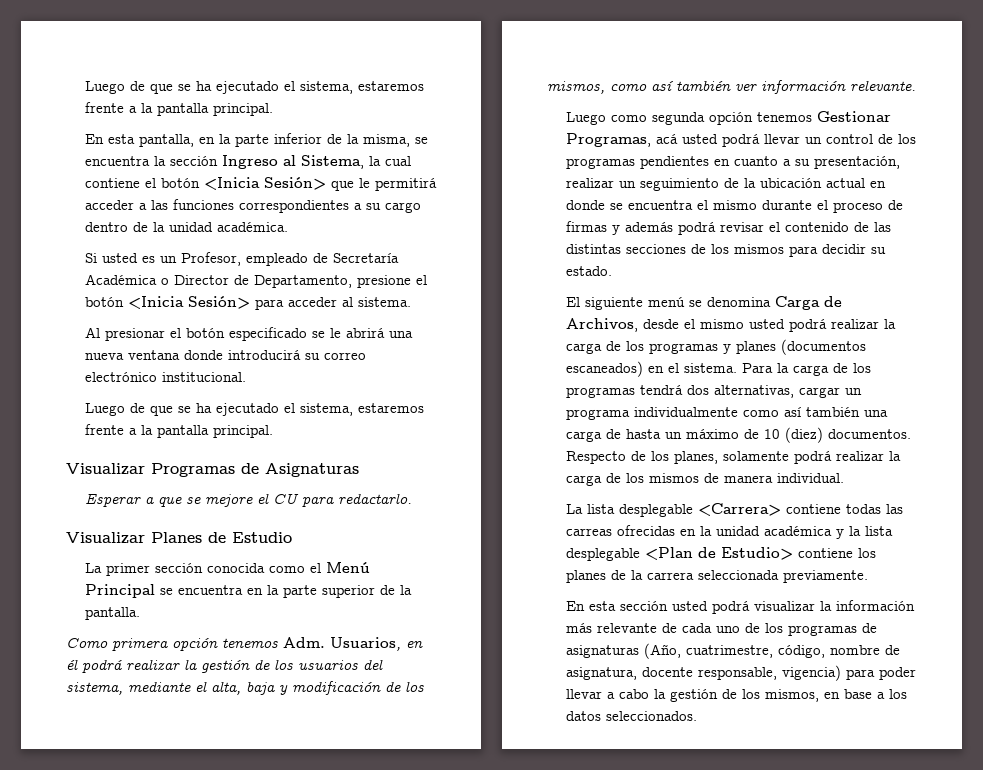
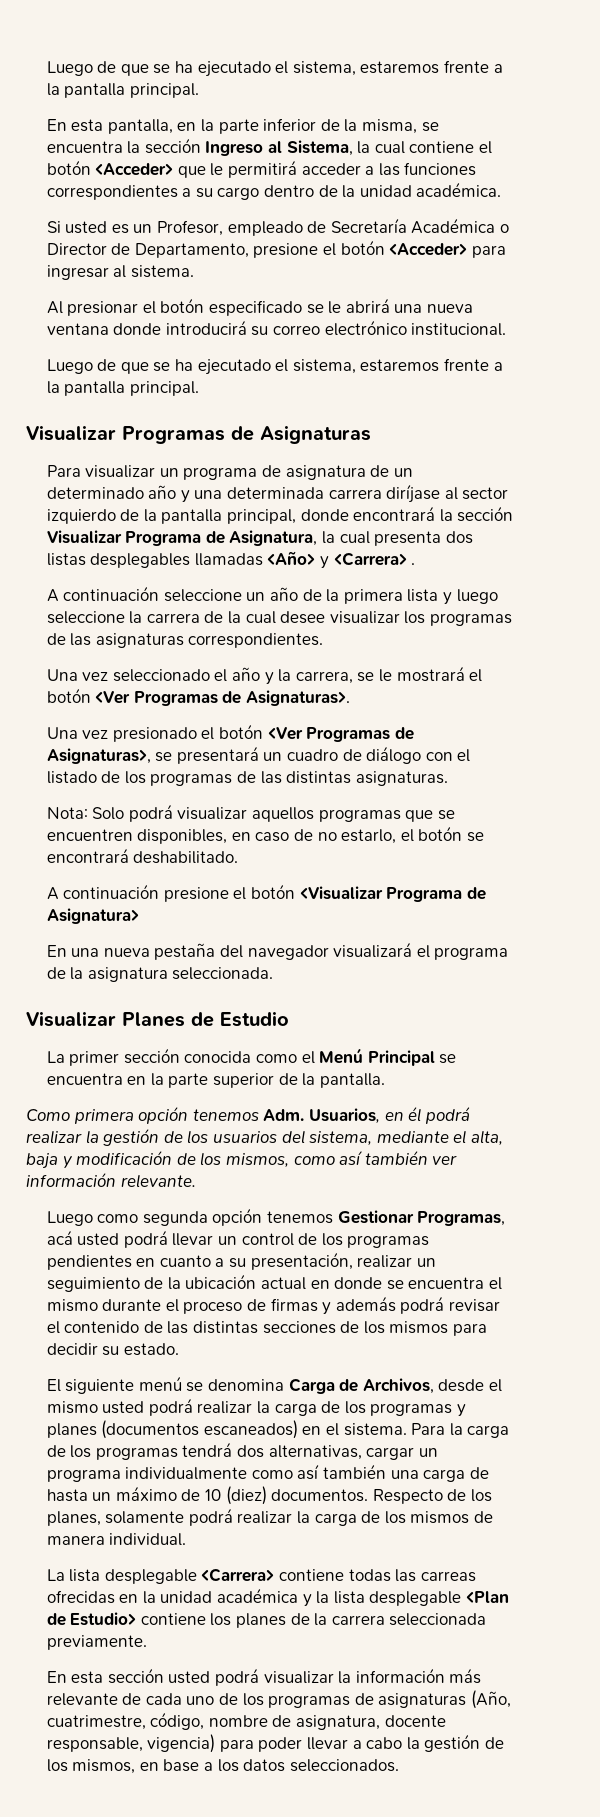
- En esta pantalla, en la parte inferior de la misma, se encuentra la sección Ingreso al Sistema, la cual contiene el botón <Inicia Sesión> que le permitirá acceder a las funciones correspondientes a su cargo dentro de la unidad académica.
+ En esta pantalla, en la parte inferior de la misma, se encuentra la sección Ingreso al Sistema, la cual contiene el botón <Acceder> que le permitirá acceder a las funciones correspondientes a su cargo dentro de la unidad académica.
- Si usted es un Profesor, empleado de Secretaría Académica o Director de Departamento, presione el botón <Inicia Sesión> para acceder al sistema.
+ Si usted es un Profesor, empleado de Secretaría Académica o Director de Departamento, presione el botón <Acceder> para ingresar al sistema.
- Esperar a que se mejore el CU para redactarlo.
+ Para visualizar un programa de asignatura de un determinado año y una determinada carrera diríjase al sector izquierdo de la pantalla principal, donde encontrará la sección Visualizar Programa de Asignatura, la cual presenta dos listas desplegables llamadas <Año> y <Carrera> .
+ A continuación seleccione un año de la primera lista y luego seleccione la carrera de la cual desee visualizar los programas de las asignaturas correspondientes.
+ Una vez seleccionado el año y la carrera, se le mostrará el botón <Ver Programas de Asignaturas>.
+ Una vez presionado el botón <Ver Programas de Asignaturas>, se presentará un cuadro de diálogo con el listado de los programas de las distintas asignaturas.
+ Nota: Solo podrá visualizar aquellos programas que se encuentren disponibles, en caso de no estarlo, el botón se encontrará deshabilitado.
+ A continuación presione el botón <Visualizar Programa de Asignatura>
+ En una nueva pestaña del navegador visualizará el programa de la asignatura seleccionada.

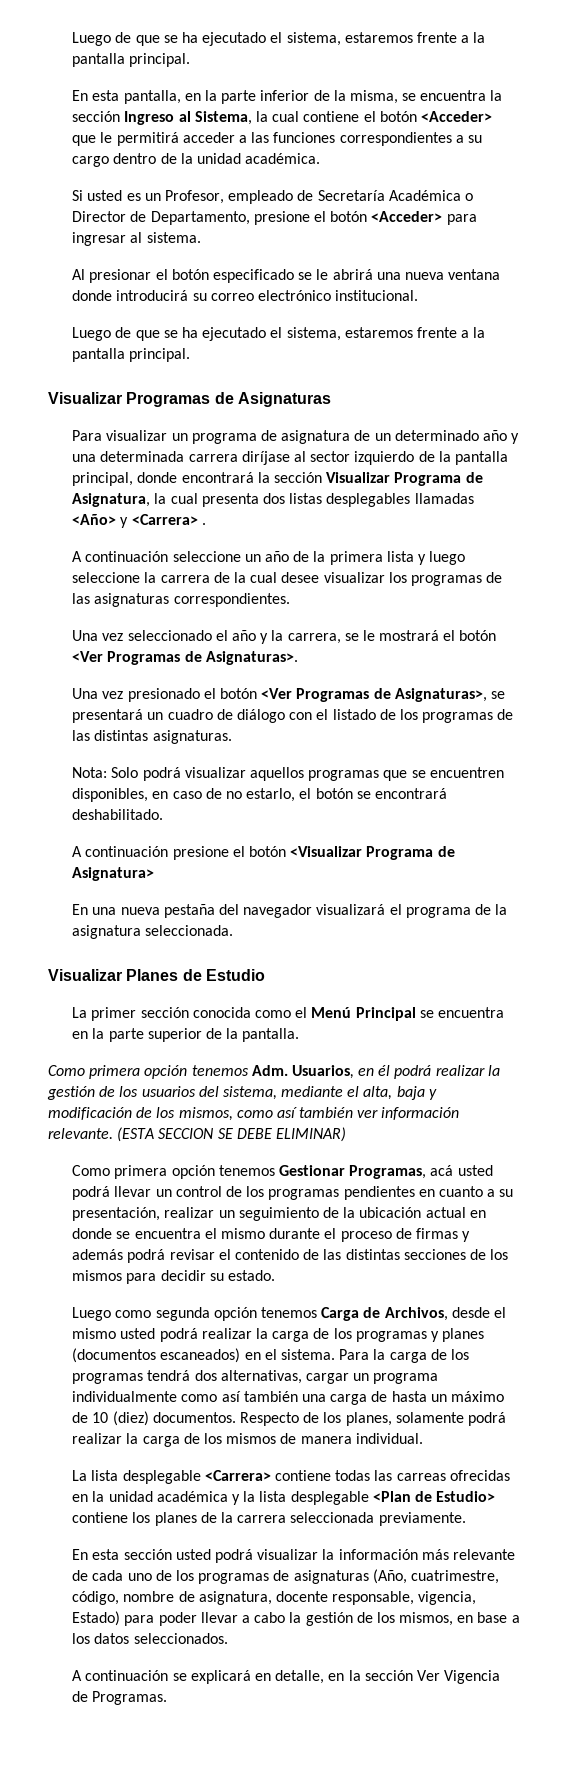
- Como primera opción tenemos Adm. Usuarios, en él podrá realizar la gestión de los usuarios del sistema, mediante el alta, baja y modificación de los mismos, como así también ver información relevante.
- Luego como segunda opción tenemos Gestionar Programas, acá usted podrá llevar un control de los programas pendientes en cuanto a su presentación, realizar un seguimiento de la ubicación actual en donde se encuentra el mismo durante el proceso de firmas y además podrá revisar el contenido de las distintas secciones de los mismos para decidir su estado.
+ Como primera opción tenemos Adm. Usuarios, en él podrá realizar la gestión de los usuarios del sistema, mediante el alta, baja y modificación de los mismos, como así también ver información relevante. (ESTA SECCION SE DEBE ELIMINAR)
+ Como primera opción tenemos Gestionar Programas, acá usted podrá llevar un control de los programas pendientes en cuanto a su presentación, realizar un seguimiento de la ubicación actual en donde se encuentra el mismo durante el proceso de firmas y además podrá revisar el contenido de las distintas secciones de los mismos para decidir su estado.
- El siguiente menú se denomina Carga de Archivos, desde el mismo usted podrá realizar la carga de los programas y planes (documentos escaneados) en el sistema.
+ Luego como segunda opción tenemos Carga de Archivos, desde el mismo usted podrá realizar la carga de los programas y planes (documentos escaneados) en el sistema.
- En esta sección usted podrá visualizar la información más relevante de cada uno de los programas de asignaturas (Año, cuatrimestre, código, nombre de asignatura, docente responsable, vigencia) para poder llevar a cabo la gestión de los mismos, en base a los datos seleccionados.
+ En esta sección usted podrá visualizar la información más relevante de cada uno de los programas de asignaturas (Año, cuatrimestre, código, nombre de asignatura, docente responsable, vigencia, Estado) para poder llevar a cabo la gestión de los mismos, en base a los datos seleccionados.
+ A continuación se explicará en detalle, en la sección Ver Vigencia de Programas.

